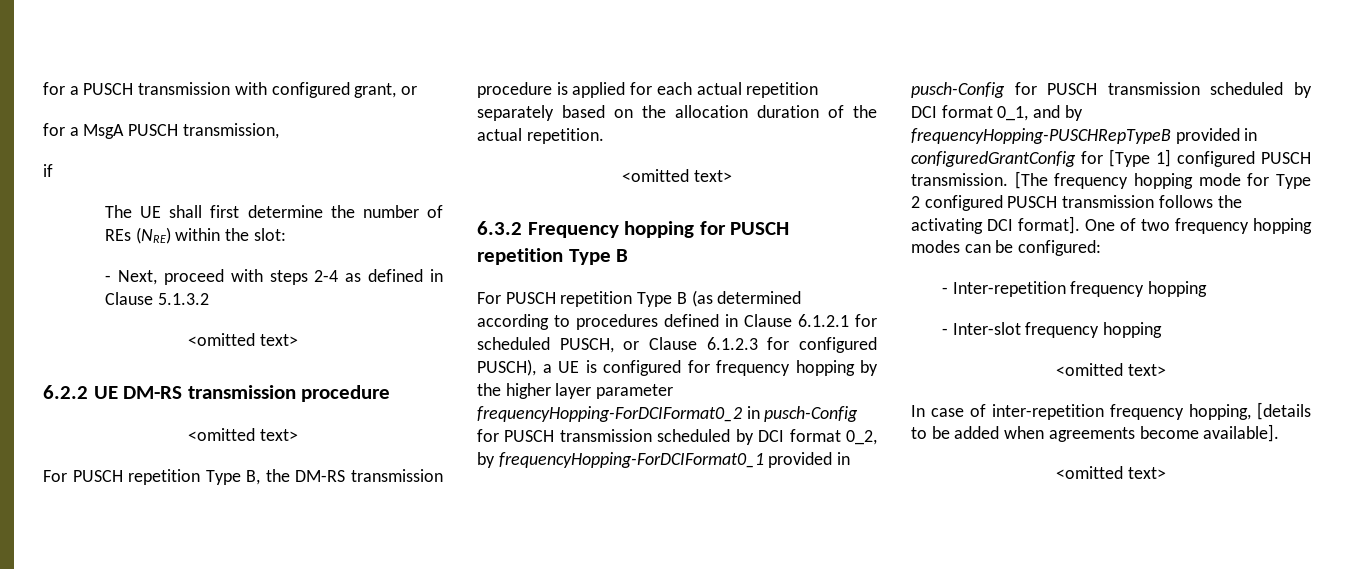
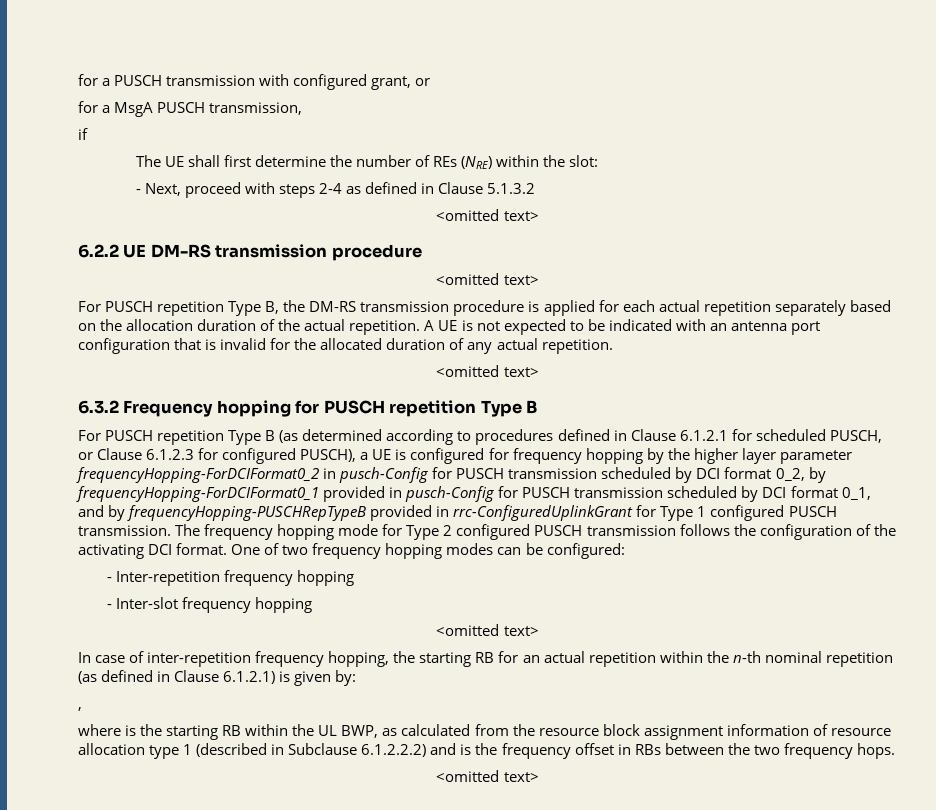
+ A UE is not expected to be indicated with an antenna port configuration that is invalid for the allocated duration of any actual repetition.
- For PUSCH repetition Type B (as determined according to procedures defined in Clause 6.1.2.1 for scheduled PUSCH, or Clause 6.1.2.3 for configured PUSCH), a UE is configured for frequency hopping by the higher layer parameter frequencyHopping-ForDCIFormat0_2 in pusch-Config for PUSCH transmission scheduled by DCI format 0_2, by frequencyHopping-ForDCIFormat0_1 provided in pusch-Config for PUSCH transmission scheduled by DCI format 0_1, and by frequencyHopping-PUSCHRepTypeB provided in configuredGrantConfig for [Type 1] configured PUSCH transmission.
+ For PUSCH repetition Type B (as determined according to procedures defined in Clause 6.1.2.1 for scheduled PUSCH, or Clause 6.1.2.3 for configured PUSCH), a UE is configured for frequency hopping by the higher layer parameter frequencyHopping-ForDCIFormat0_2 in pusch-Config for PUSCH transmission scheduled by DCI format 0_2, by frequencyHopping-ForDCIFormat0_1 provided in pusch-Config for PUSCH transmission scheduled by DCI format 0_1, and by frequencyHopping-PUSCHRepTypeB provided in rrc-ConfiguredUplinkGrant for Type 1 configured PUSCH transmission.
- [The frequency hopping mode for Type 2 configured PUSCH transmission follows the activating DCI format].
+ The frequency hopping mode for Type 2 configured PUSCH transmission follows the configuration of the activating DCI format.
- In case of inter-repetition frequency hopping, [details to be added when agreements become available].
+ In case of inter-repetition frequency hopping, the starting RB for an actual repetition within the n-th nominal repetition (as defined in Clause 6.1.2.1) is given by:
+ ,
+ where is the starting RB within the UL BWP, as calculated from the resource block assignment information of resource allocation type 1 (described in Subclause 6.1.2.2.2) and is the frequency offset in RBs between the two frequency hops.

